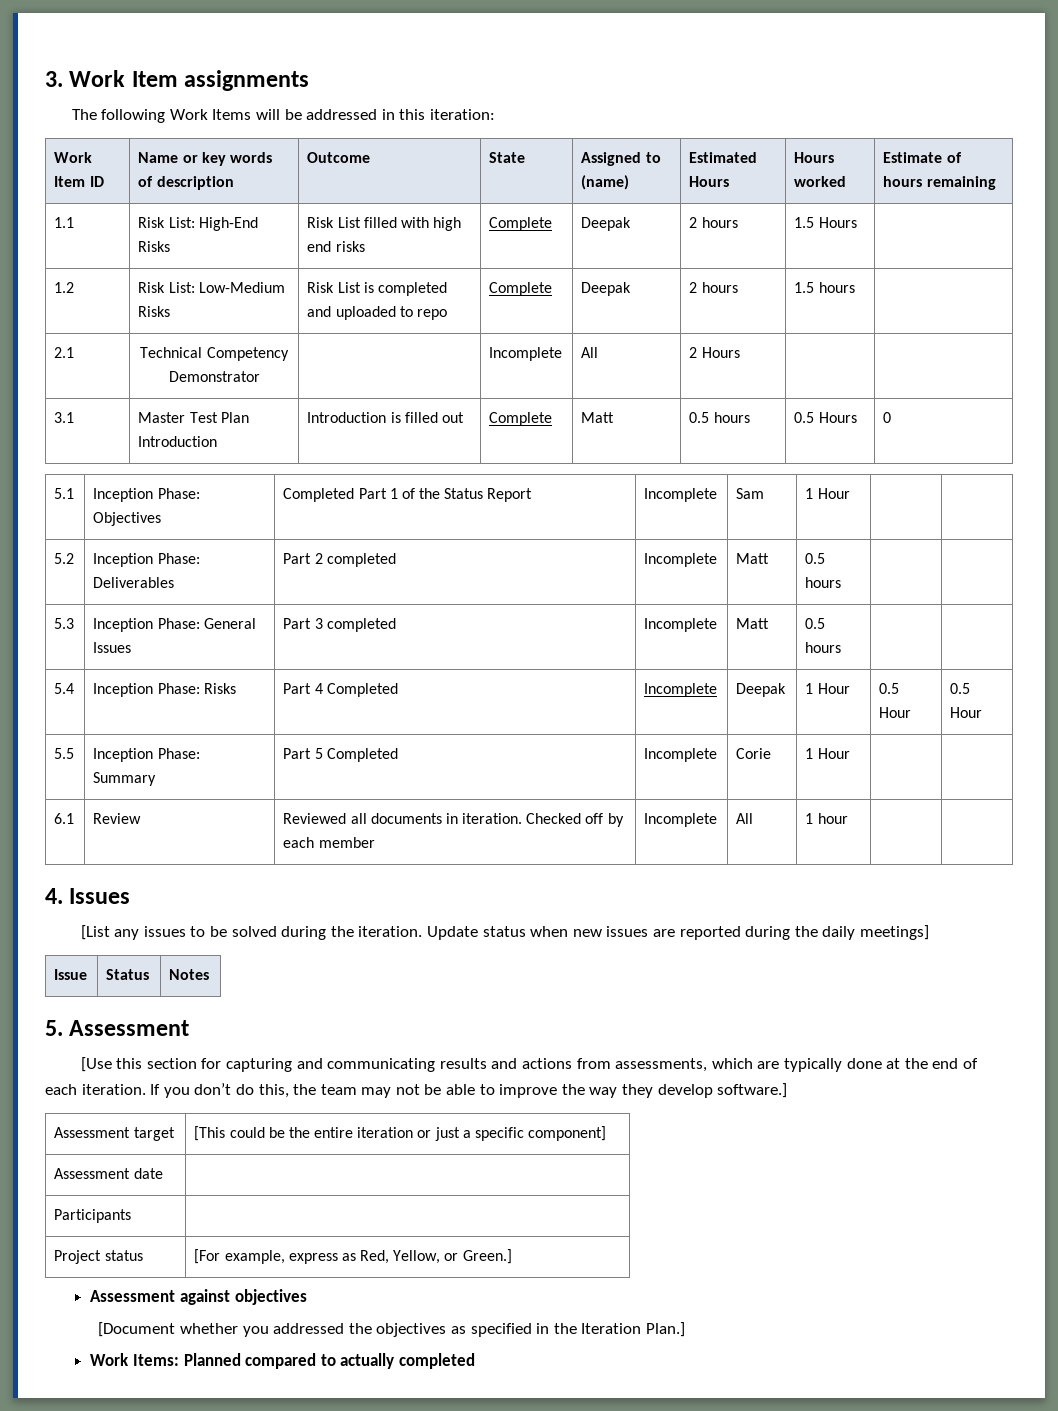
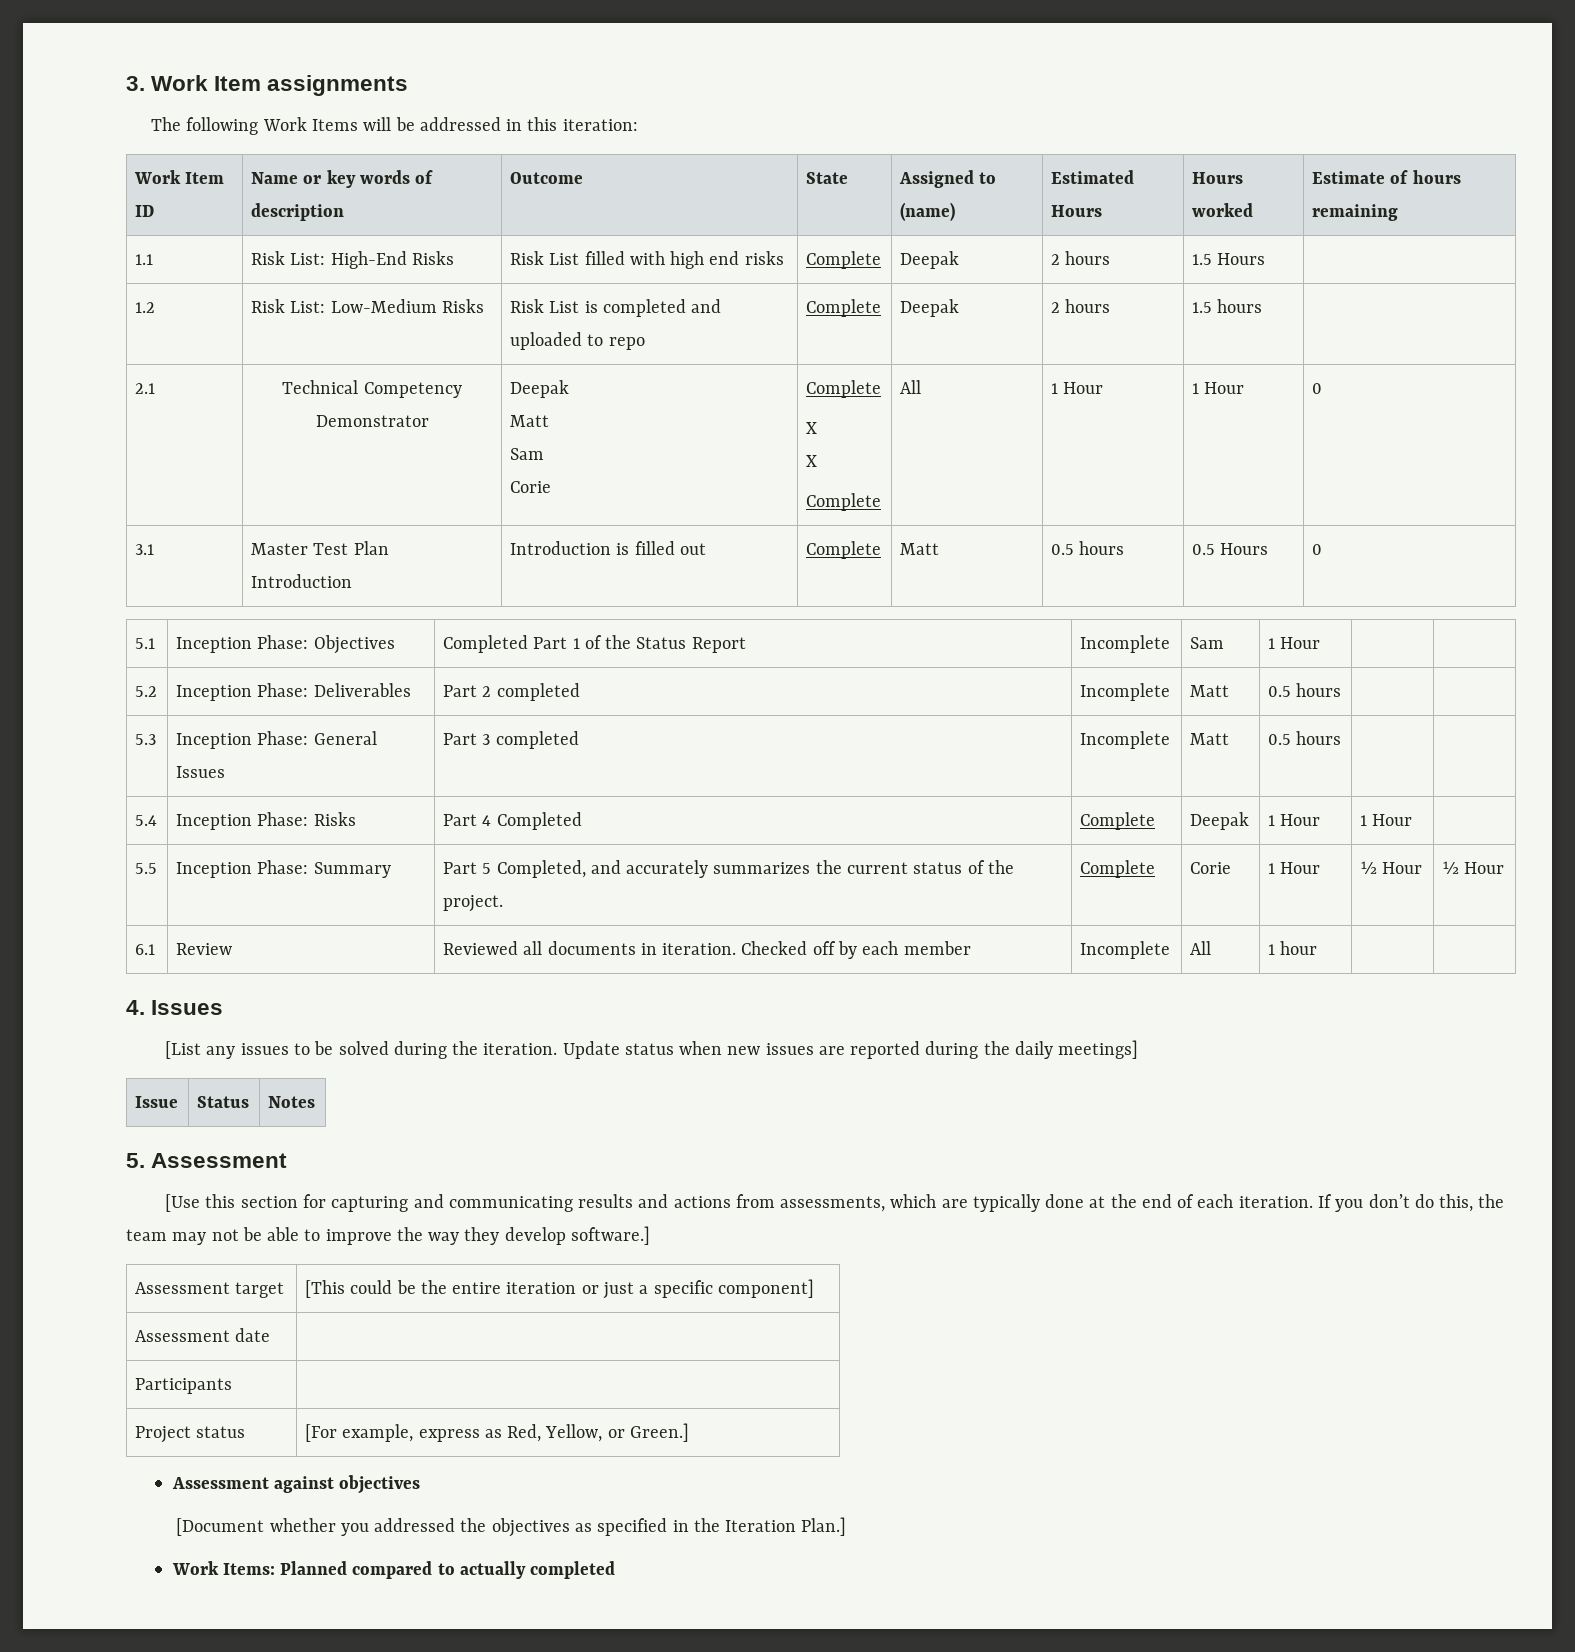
- 2.1 | Technical Competency Demonstrator | | Incomplete | All | 2 Hours | |
+ 2.1 | Technical Competency Demonstrator | Deepak
+ Matt
+ Sam
+ Corie | Complete
+ X
+ X
+ Complete | All | 1 Hour | 1 Hour | 0
- 5.4 | Inception Phase: Risks | Part 4 Completed | Incomplete | Deepak | 1 Hour | 0.5 Hour | 0.5 Hour
+ 5.4 | Inception Phase: Risks | Part 4 Completed | Complete | Deepak | 1 Hour | 1 Hour |
- 5.5 | Inception Phase: Summary | Part 5 Completed | Incomplete | Corie | 1 Hour | |
+ 5.5 | Inception Phase: Summary | Part 5 Completed, and accurately summarizes the current status of the project. | Complete | Corie | 1 Hour | ½ Hour | ½ Hour

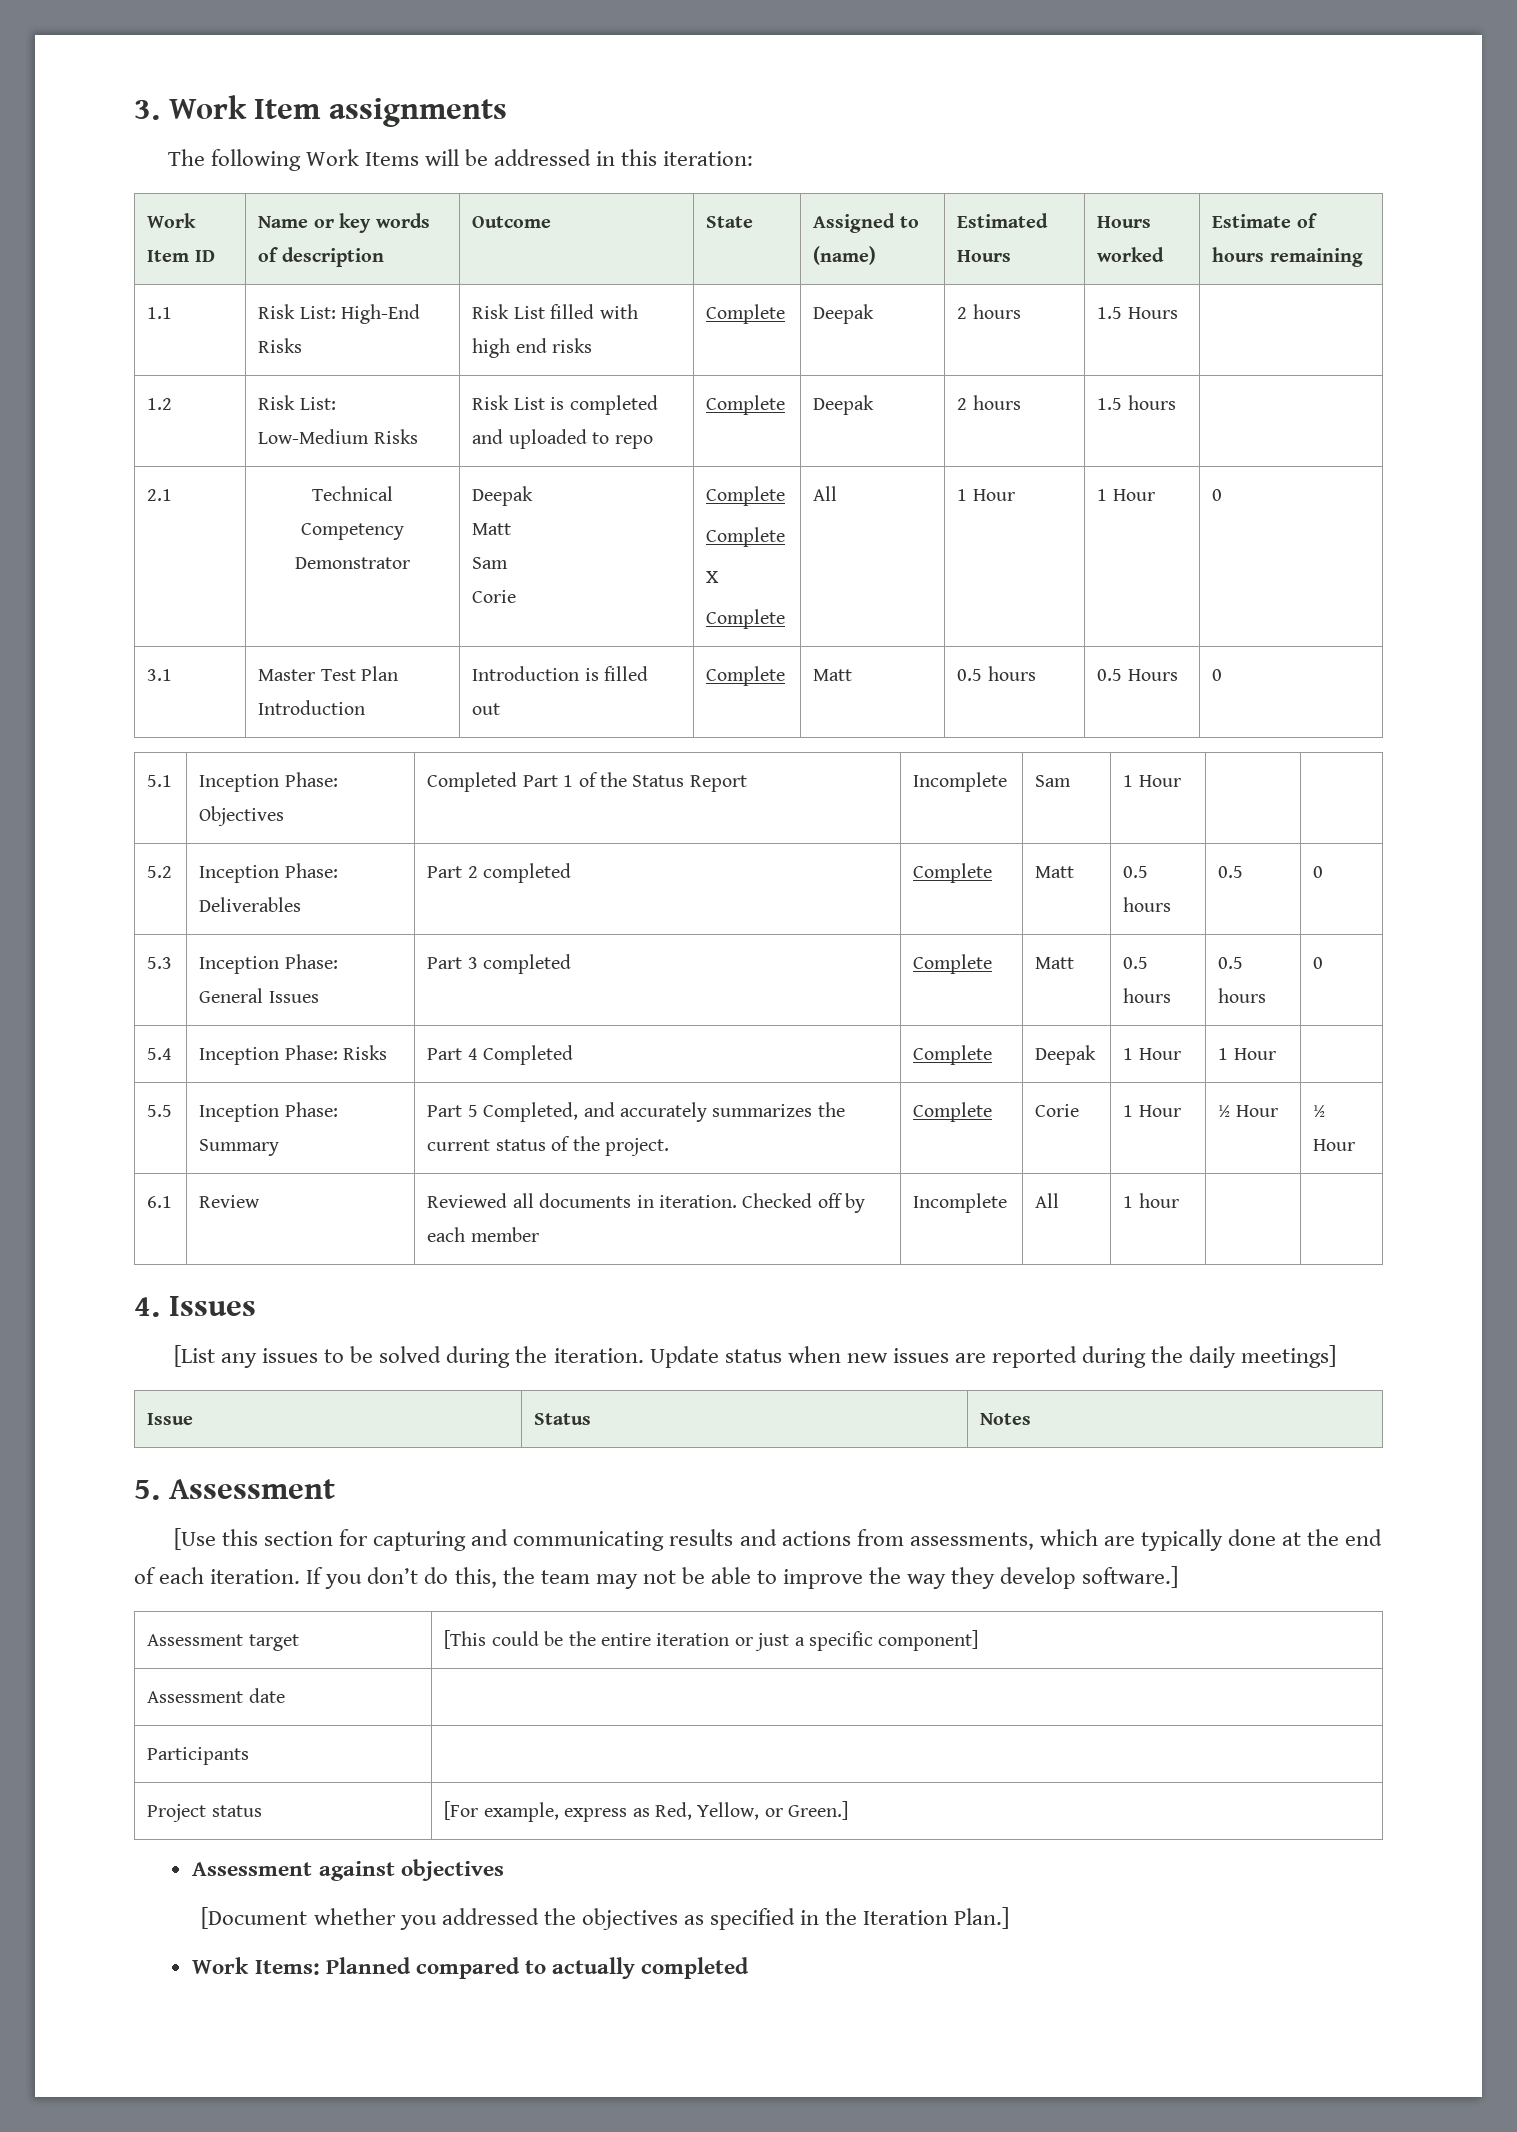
  2.1 | Technical Competency Demonstrator | Deepak
  Matt
  Sam
  Corie | Complete
- X
+ Complete
- 5.2 | Inception Phase: Deliverables | Part 2 completed | Incomplete | Matt | 0.5 hours | |
+ 5.2 | Inception Phase: Deliverables | Part 2 completed | Complete | Matt | 0.5 hours | 0.5 | 0
- 5.3 | Inception Phase: General Issues | Part 3 completed | Incomplete | Matt | 0.5 hours | |
+ 5.3 | Inception Phase: General Issues | Part 3 completed | Complete | Matt | 0.5 hours | 0.5 hours | 0

